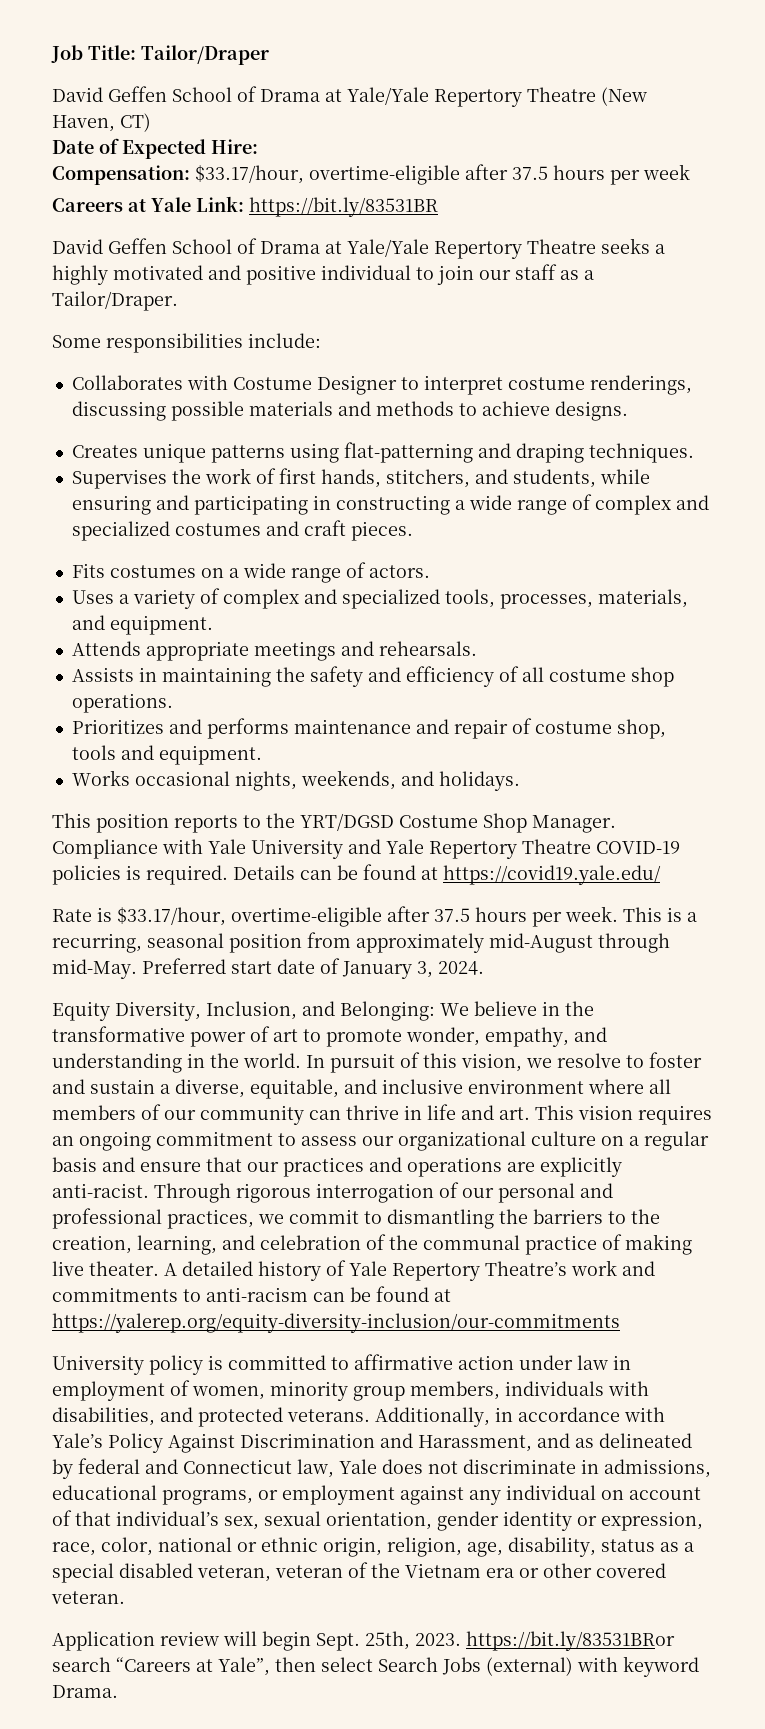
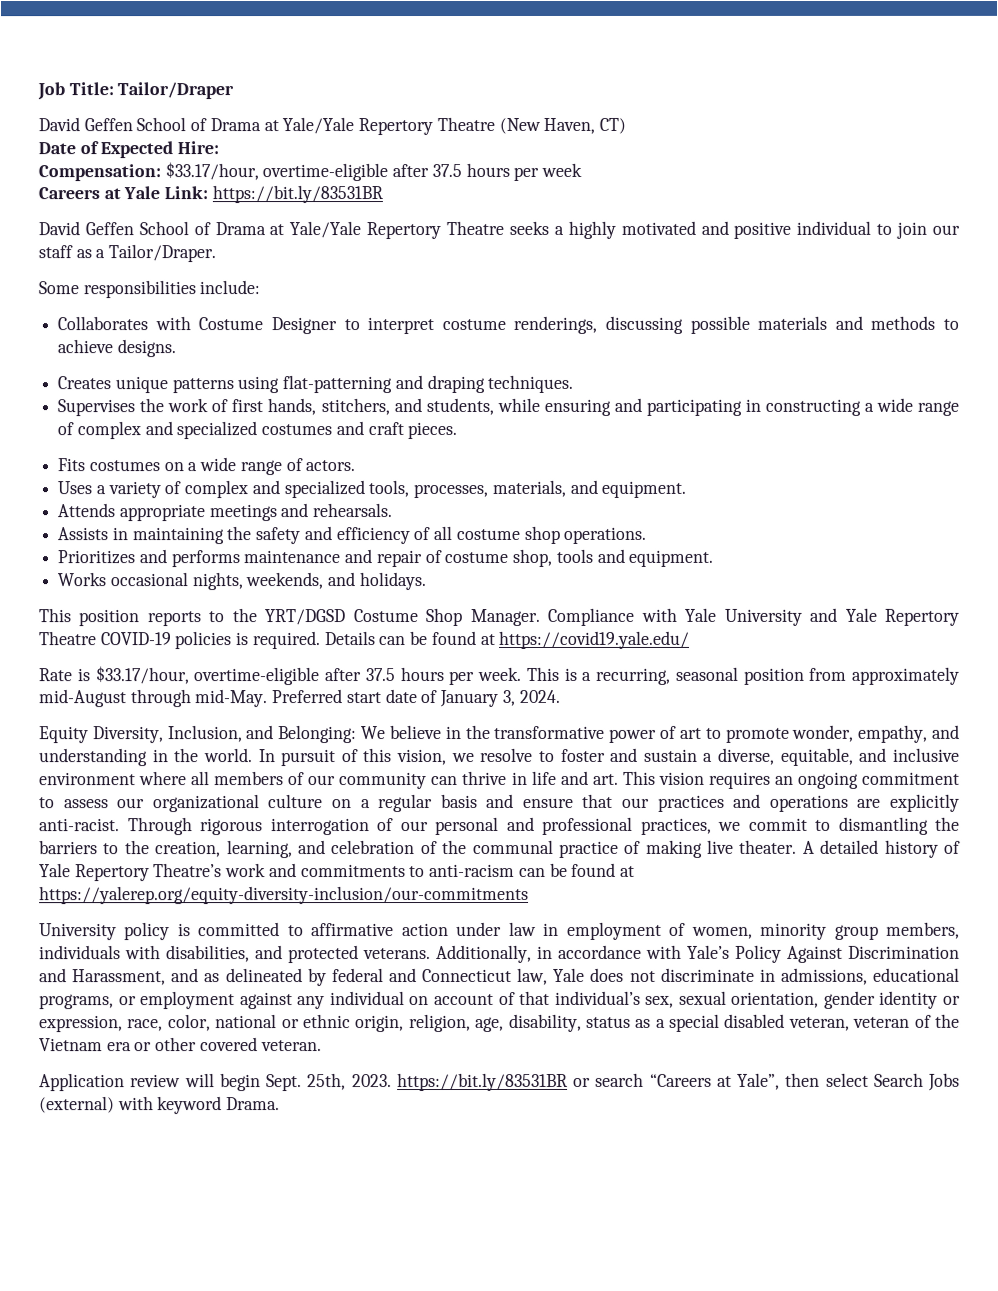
- 25th, 2023. https://bit.ly/83531BRor search “Careers at Yale”, then select Search Jobs (external) with keyword Drama.
+ 25th, 2023. https://bit.ly/83531BR or search “Careers at Yale”, then select Search Jobs (external) with keyword Drama.

